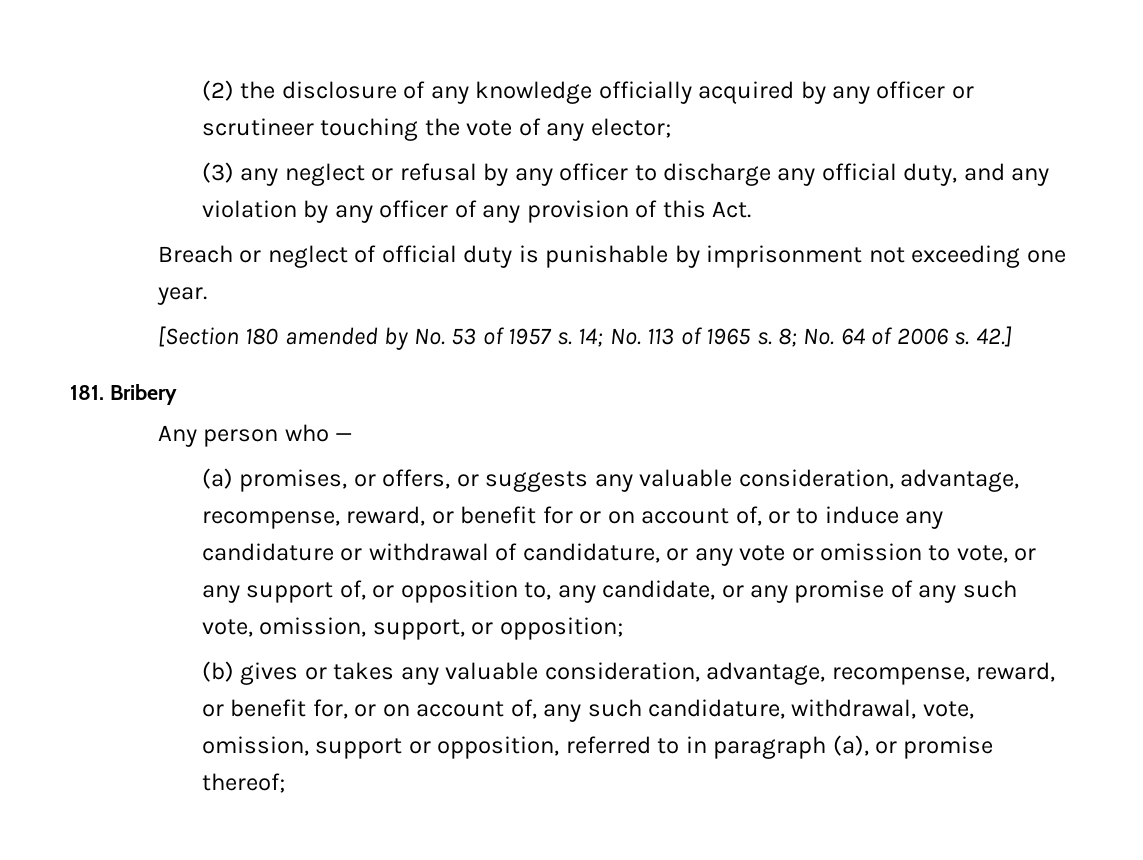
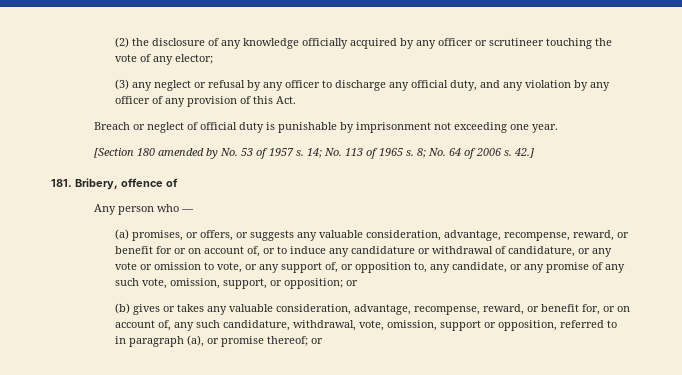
- 181. Bribery
+ 181. Bribery, offence of
- (a) promises, or offers, or suggests any valuable consideration, advantage, recompense, reward, or benefit for or on account of, or to induce any candidature or withdrawal of candidature, or any vote or omission to vote, or any support of, or opposition to, any candidate, or any promise of any such vote, omission, support, or opposition;
+ (a) promises, or offers, or suggests any valuable consideration, advantage, recompense, reward, or benefit for or on account of, or to induce any candidature or withdrawal of candidature, or any vote or omission to vote, or any support of, or opposition to, any candidate, or any promise of any such vote, omission, support, or opposition; or
- (b) gives or takes any valuable consideration, advantage, recompense, reward, or benefit for, or on account of, any such candidature, withdrawal, vote, omission, support or opposition, referred to in paragraph (a), or promise thereof;
+ (b) gives or takes any valuable consideration, advantage, recompense, reward, or benefit for, or on account of, any such candidature, withdrawal, vote, omission, support or opposition, referred to in paragraph (a), or promise thereof; or

